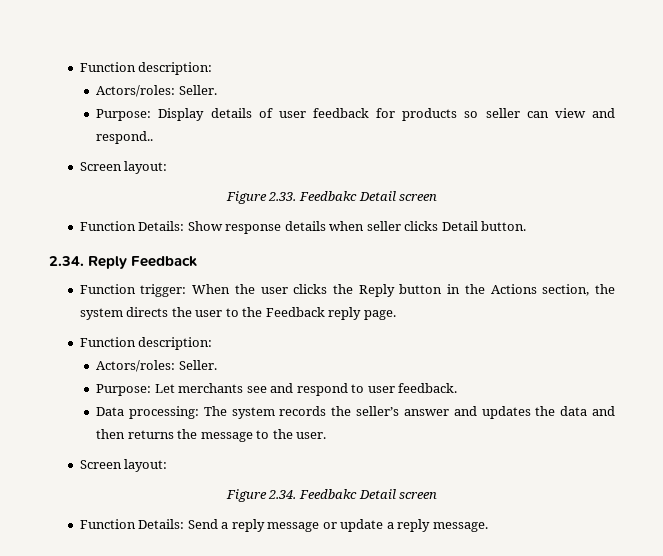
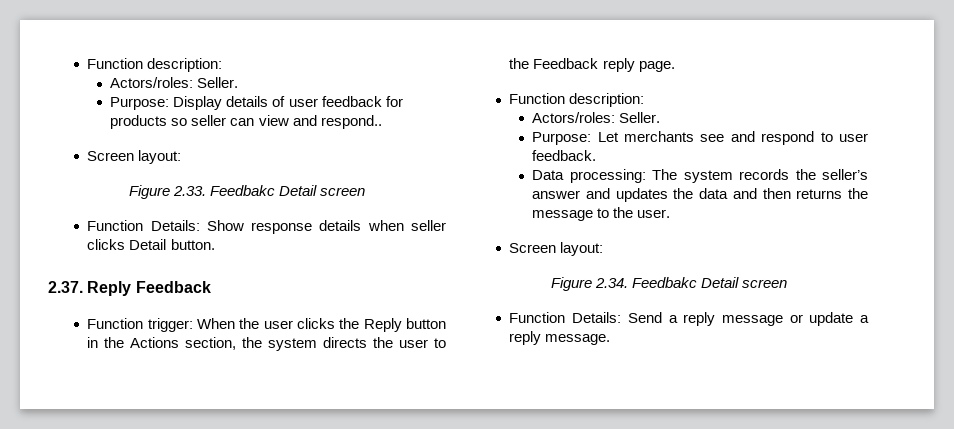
- 2.34. Reply Feedback
+ 2.37. Reply Feedback

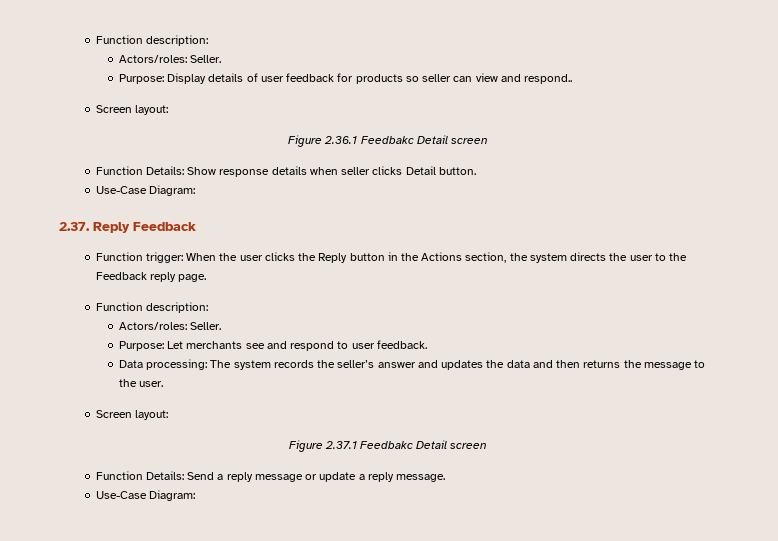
- Figure 2.33. Feedbakc Detail screen
+ Figure 2.36.1 Feedbakc Detail screen
  Function Details: Show response details when seller clicks Detail button.
+ Use-Case Diagram:
- Figure 2.34. Feedbakc Detail screen
+ Figure 2.37.1 Feedbakc Detail screen
  Function Details: Send a reply message or update a reply message.
+ Use-Case Diagram:

